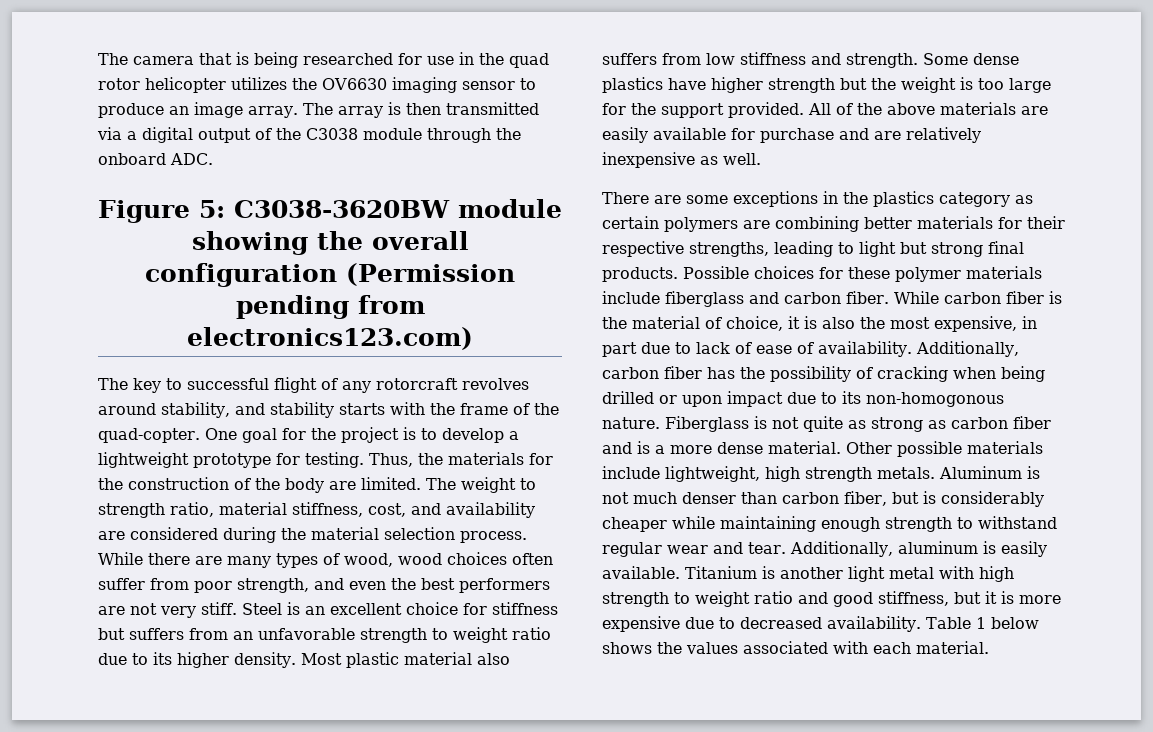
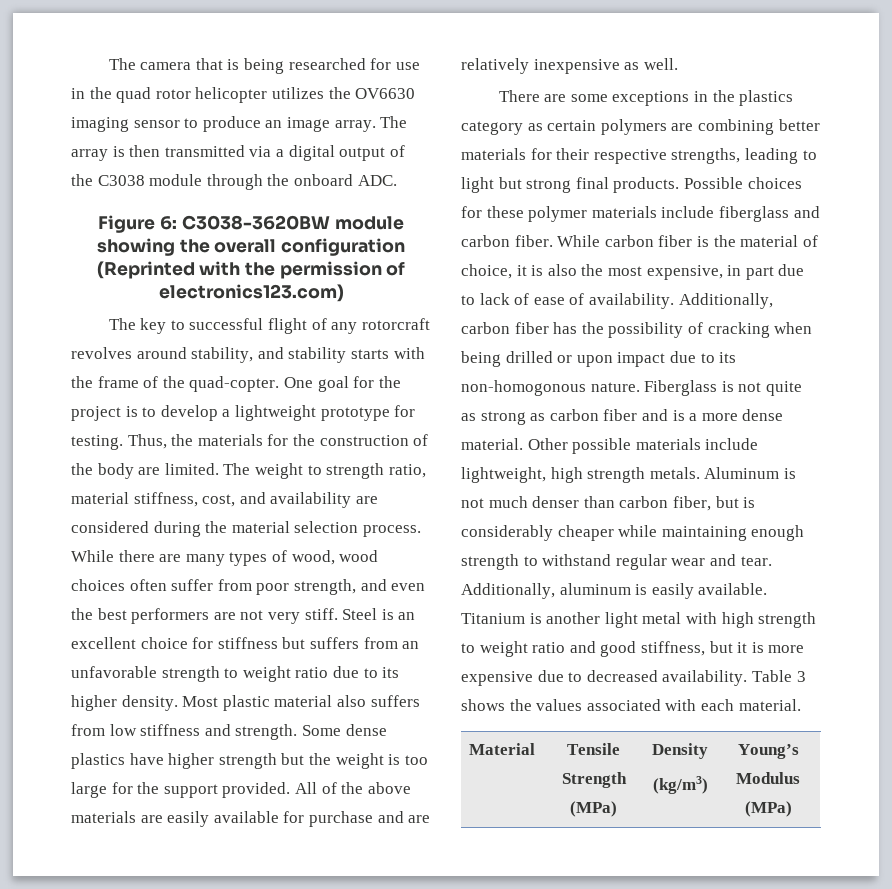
- Figure 5: C3038-3620BW module showing the overall configuration (Permission pending from electronics123.com)
+ Figure 6: C3038-3620BW module showing the overall configuration (Reprinted with the permission of electronics123.com)
- Table 1 below shows the values associated with each material.
+ Table 3 shows the values associated with each material.
+ Material | Tensile Strength (MPa) | Density
+ (kg/m3) | Young’s Modulus (MPa)

